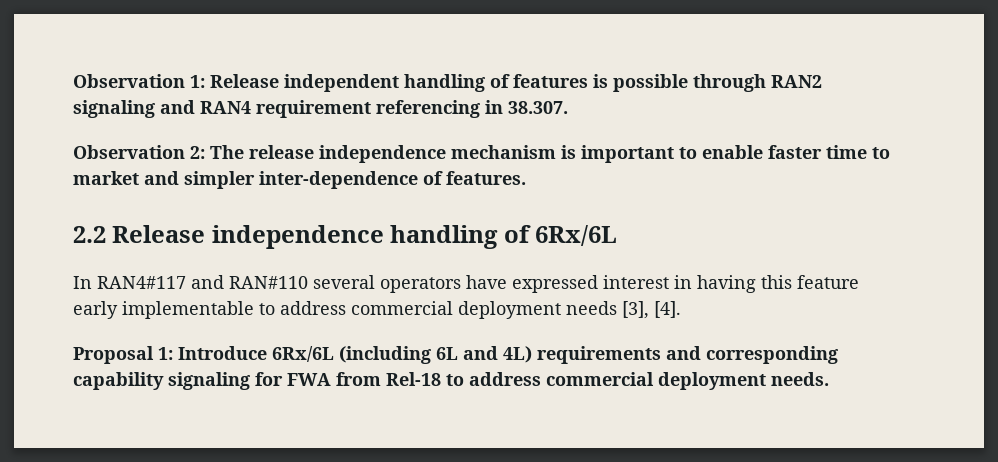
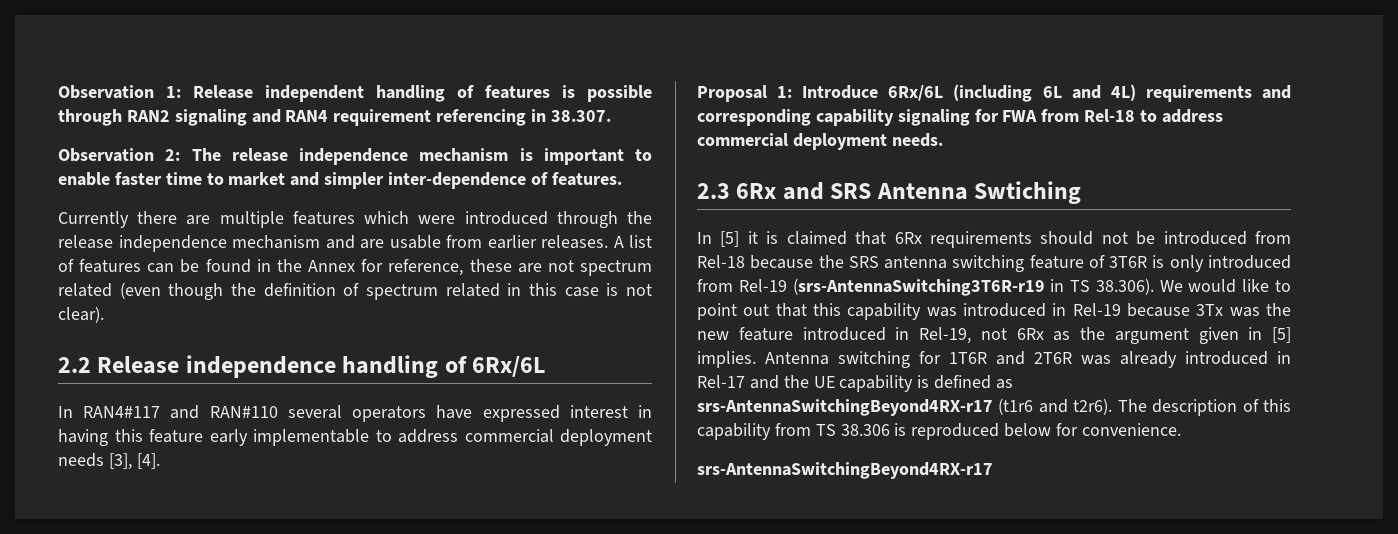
+ Currently there are multiple features which were introduced through the release independence mechanism and are usable from earlier releases. A list of features can be found in the Annex for reference, these are not spectrum related (even though the definition of spectrum related in this case is not clear).
+ 2.3 6Rx and SRS Antenna Swtiching
+ In [5] it is claimed that 6Rx requirements should not be introduced from Rel-18 because the SRS antenna switching feature of 3T6R is only introduced from Rel-19 (srs-AntennaSwitching3T6R-r19 in TS 38.306). We would like to point out that this capability was introduced in Rel-19 because 3Tx was the new feature introduced in Rel-19, not 6Rx as the argument given in [5] implies. Antenna switching for 1T6R and 2T6R was already introduced in Rel-17 and the UE capability is defined as srs-AntennaSwitchingBeyond4RX-r17 (t1r6 and t2r6). The description of this capability from TS 38.306 is reproduced below for convenience.
+ srs-AntennaSwitchingBeyond4RX-r17

